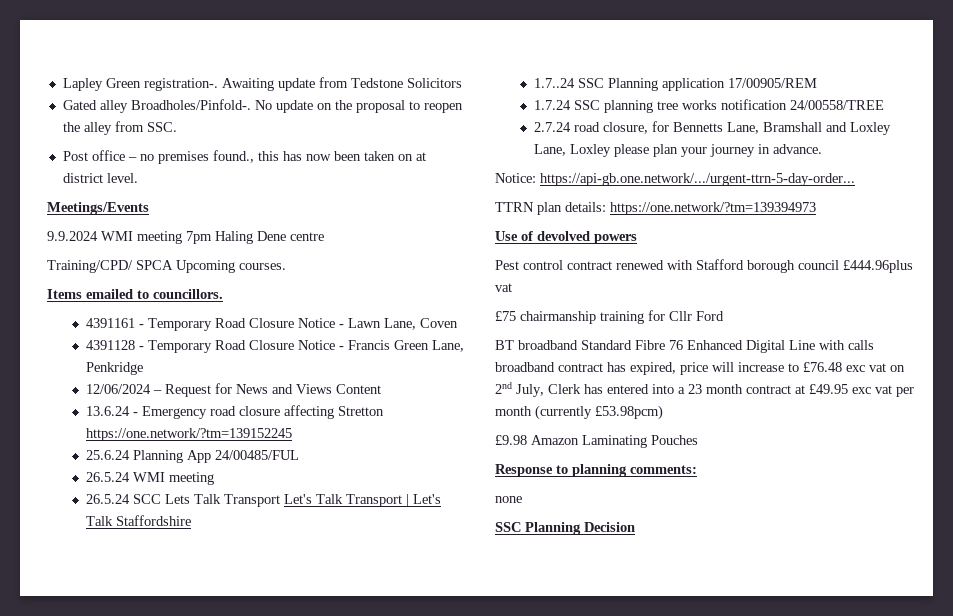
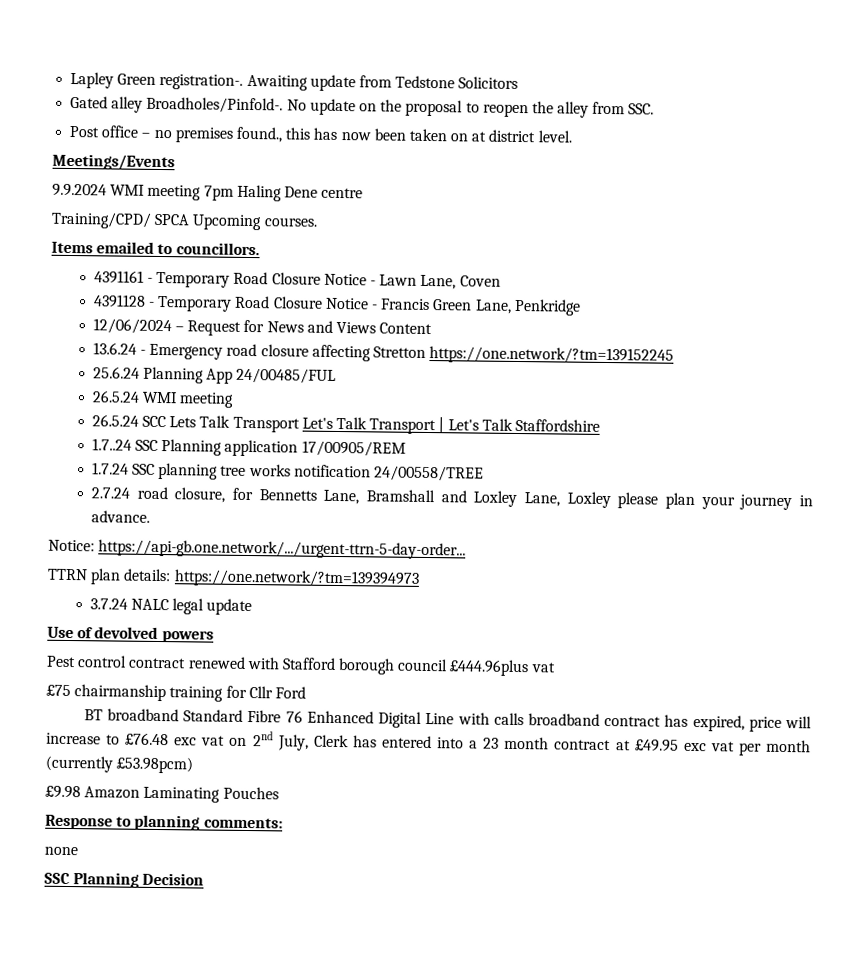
+ 3.7.24 NALC legal update

